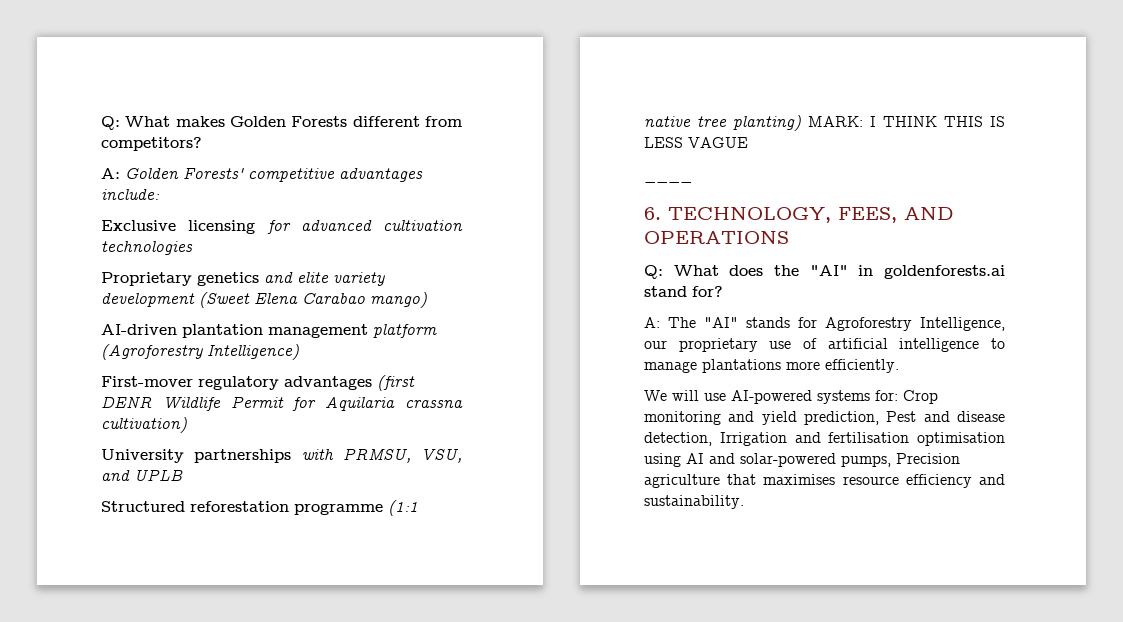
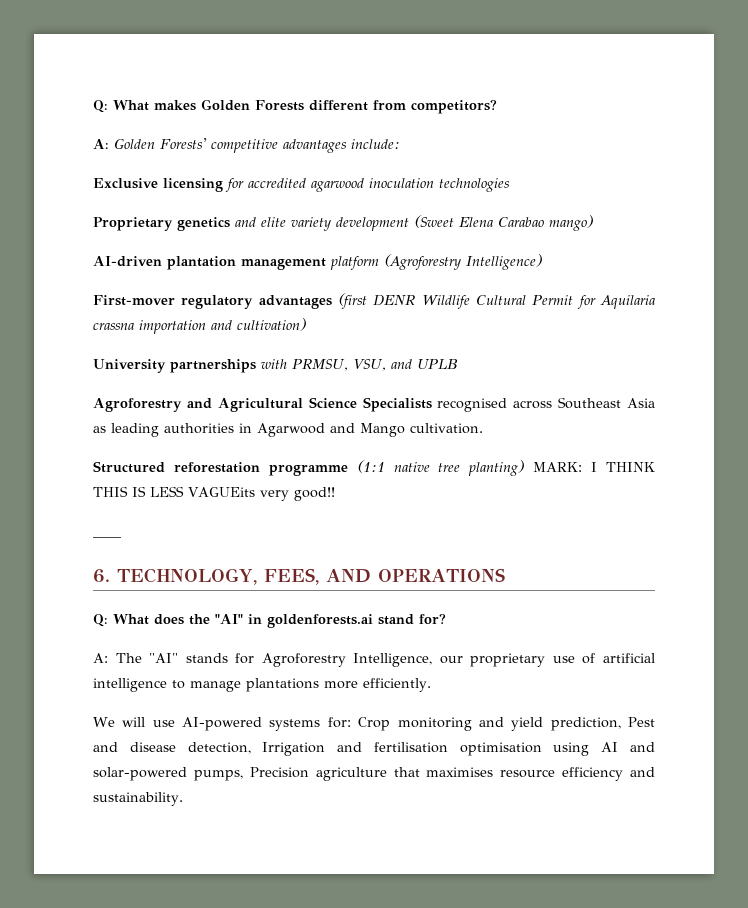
- Exclusive licensing for advanced cultivation technologies
+ Exclusive licensing for accredited agarwood inoculation technologies
- First-mover regulatory advantages (first DENR Wildlife Permit for Aquilaria crassna cultivation)
+ First-mover regulatory advantages (first DENR Wildlife Cultural Permit for Aquilaria crassna importation and cultivation)
+ Agroforestry and Agricultural Science Specialists recognised across Southeast Asia as leading authorities in Agarwood and Mango cultivation.
- Structured reforestation programme (1:1 native tree planting) MARK: I THINK THIS IS LESS VAGUE
+ Structured reforestation programme (1:1 native tree planting) MARK: I THINK THIS IS LESS VAGUEits very good!!

